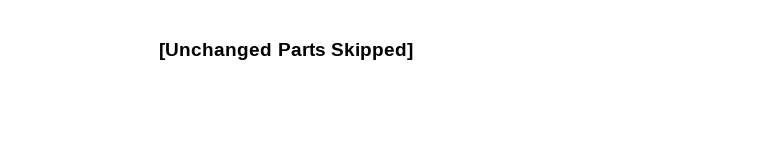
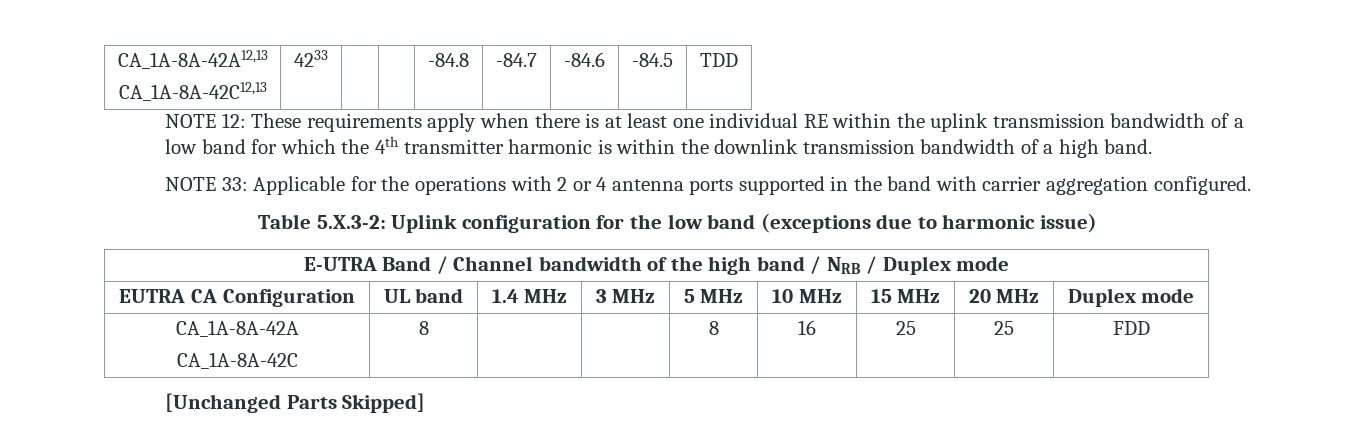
+ CA_1A-8A-42A12,13
+ CA_1A-8A-42C12,13 | 4233 | | | -84.8 | -84.7 | -84.6 | -84.5 | TDD
+ NOTE 12: These requirements apply when there is at least one individual RE within the uplink transmission bandwidth of a low band for which the 4th transmitter harmonic is within the downlink transmission bandwidth of a high band.
+ NOTE 33: Applicable for the operations with 2 or 4 antenna ports supported in the band with carrier aggregation configured.
+ Table 5.X.3-2: Uplink configuration for the low band (exceptions due to harmonic issue)
+ E-UTRA Band / Channel bandwidth of the high band / NRB / Duplex mode
+ EUTRA CA Configuration | UL band | 1.4 MHz | 3 MHz | 5 MHz | 10 MHz | 15 MHz | 20 MHz | Duplex mode
+ CA_1A-8A-42A
+ CA_1A-8A-42C | 8 | | | 8 | 16 | 25 | 25 | FDD

